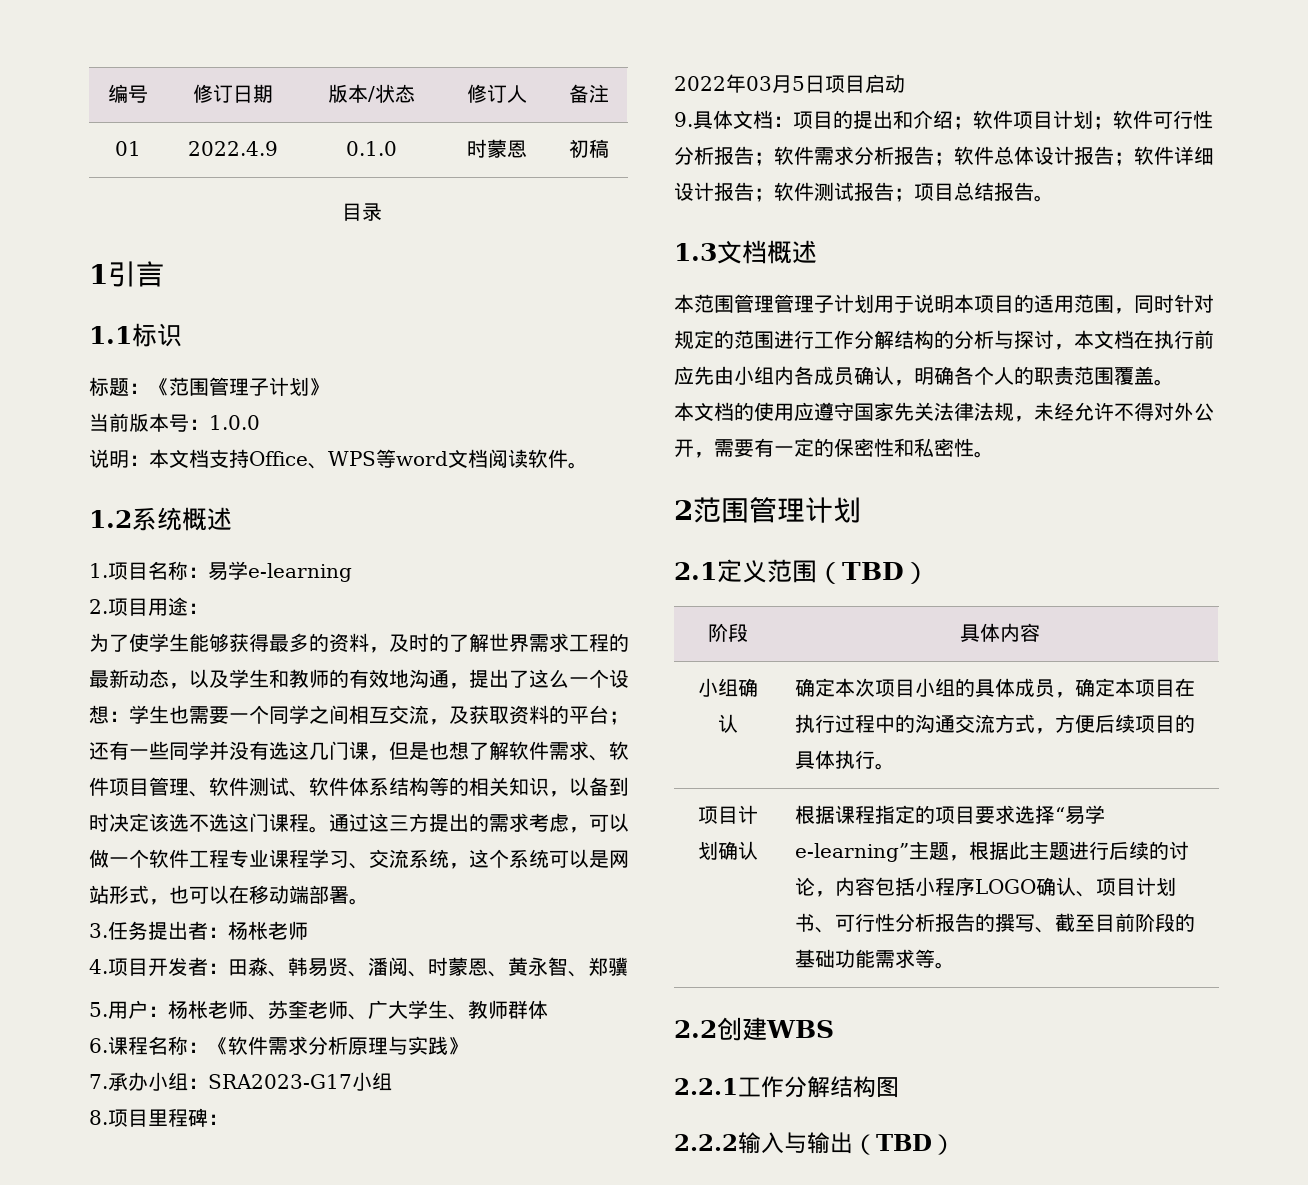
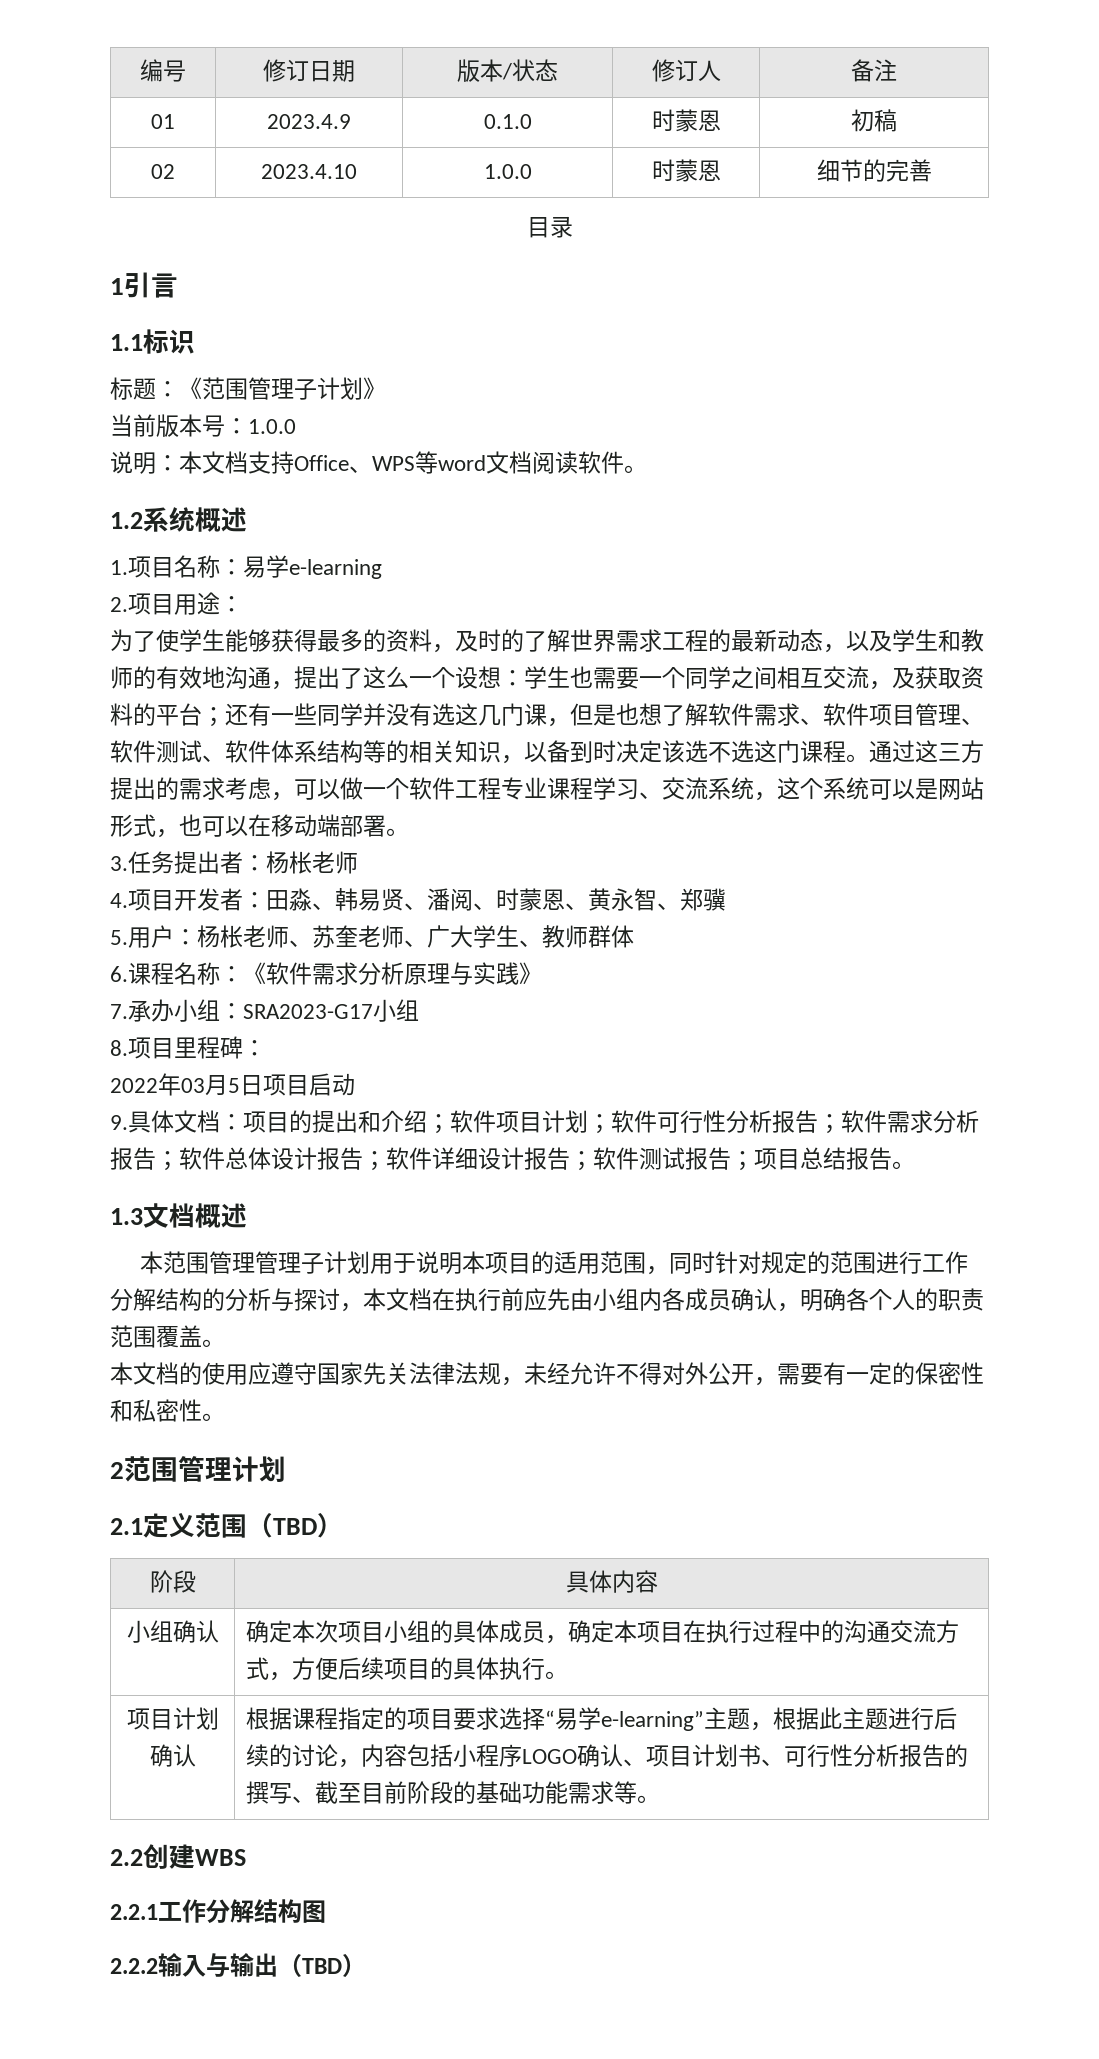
- 01 | 2022.4.9 | 0.1.0 | 时蒙恩 | 初稿
+ 01 | 2023.4.9 | 0.1.0 | 时蒙恩 | 初稿
+ 02 | 2023.4.10 | 1.0.0 | 时蒙恩 | 细节的完善

